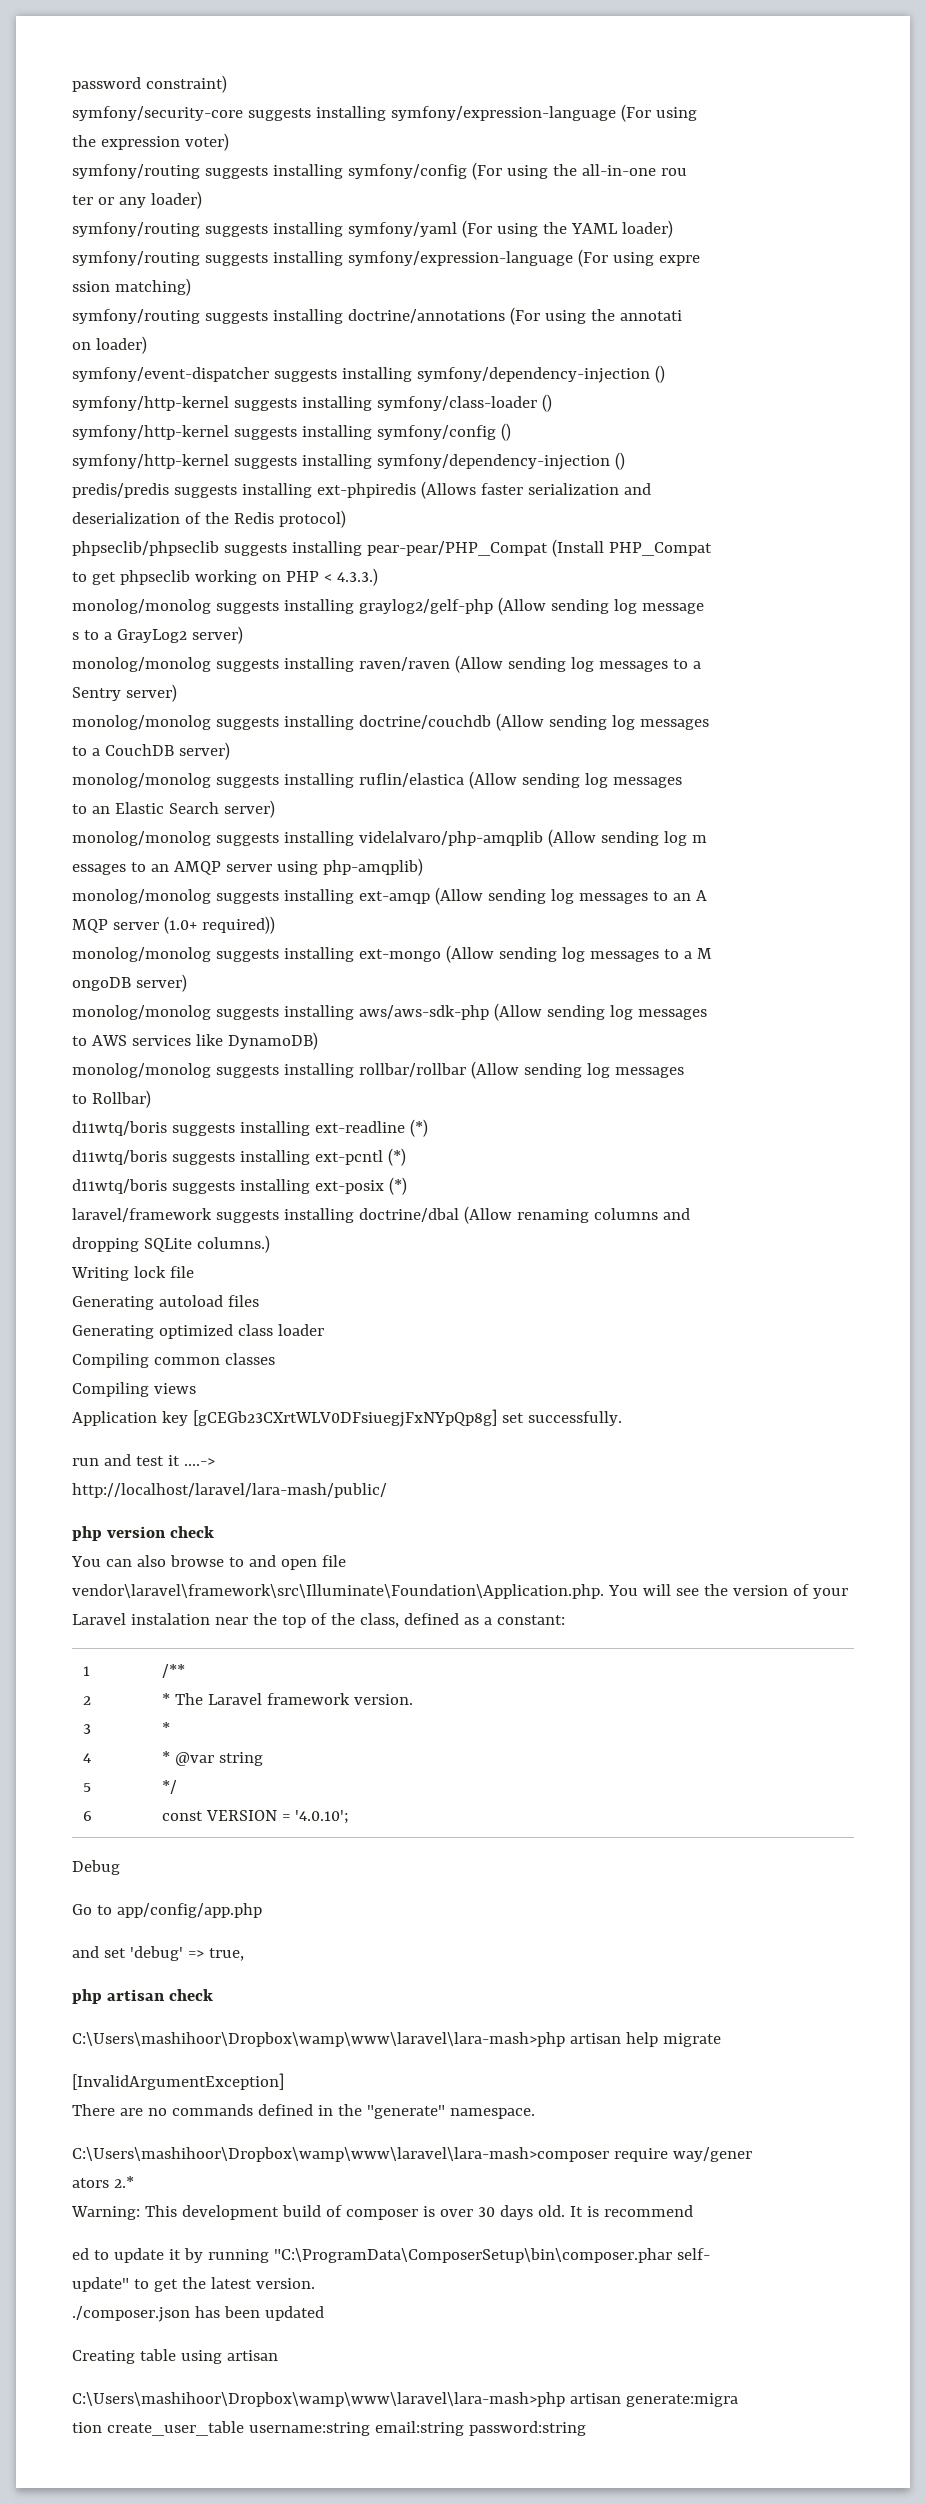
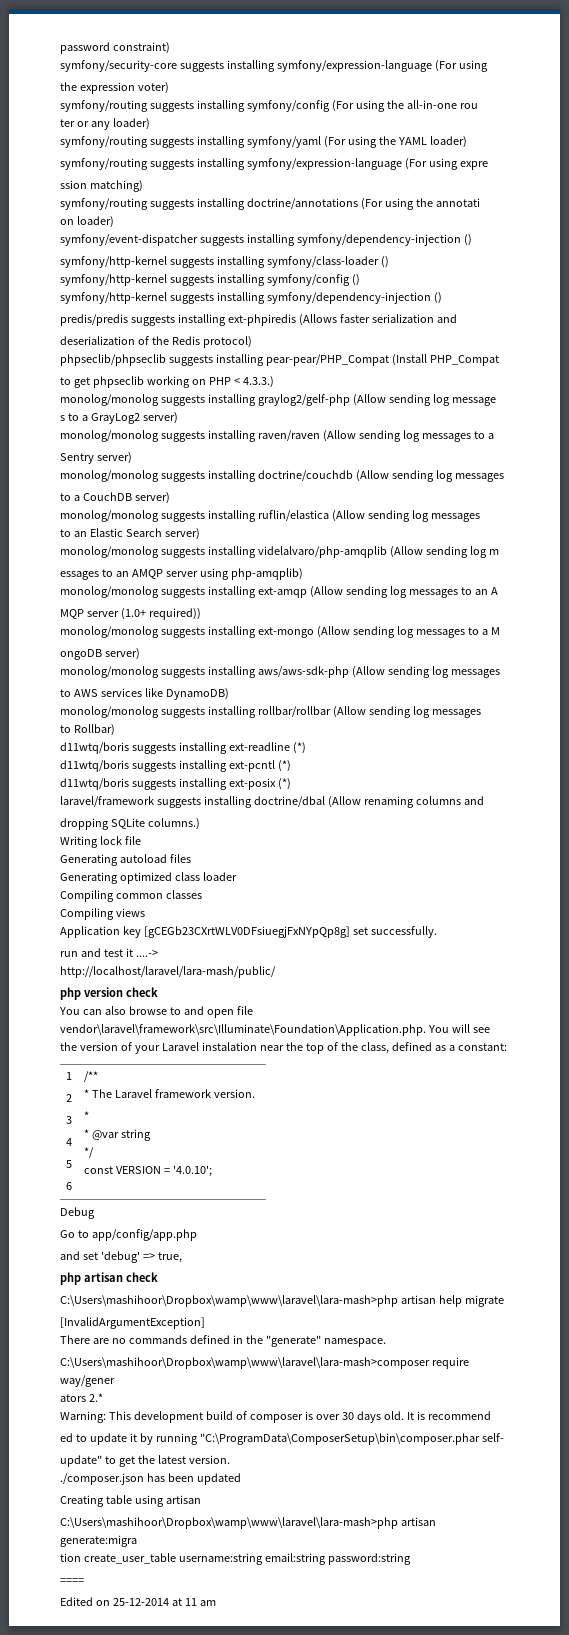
+ ====
+ Edited on 25-12-2014 at 11 am

